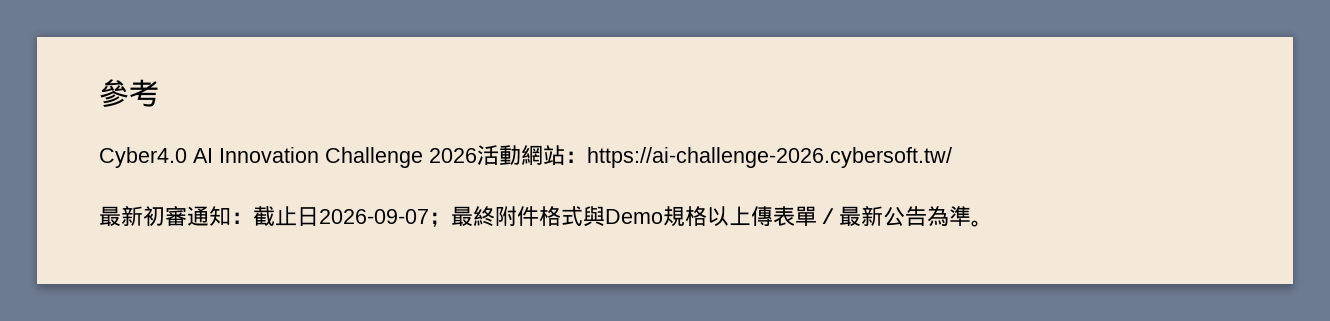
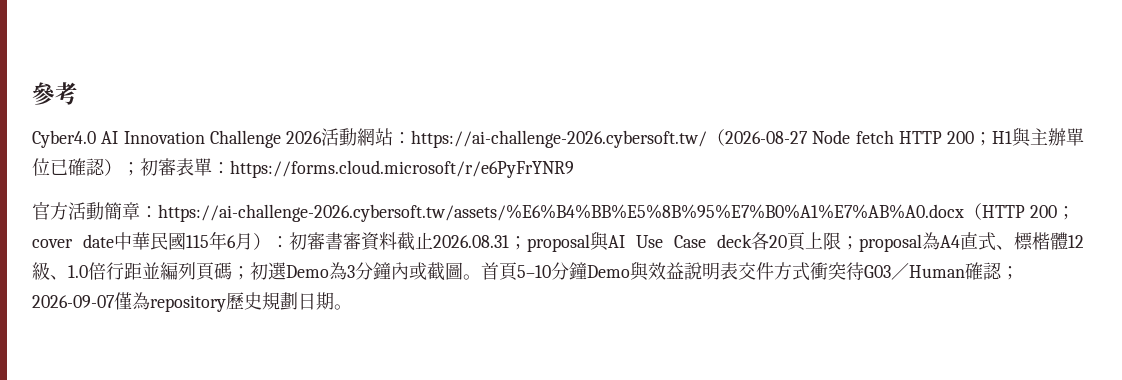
- Cyber4.0 AI Innovation Challenge 2026活動網站：https://ai-challenge-2026.cybersoft.tw/
- 最新初審通知：截止日2026-09-07；最終附件格式與Demo規格以上傳表單／最新公告為準。
+ Cyber4.0 AI Innovation Challenge 2026活動網站：https://ai-challenge-2026.cybersoft.tw/（2026-08-27 Node fetch HTTP 200；H1與主辦單位已確認）；初審表單：https://forms.cloud.microsoft/r/e6PyFrYNR9
+ 官方活動簡章：https://ai-challenge-2026.cybersoft.tw/assets/%E6%B4%BB%E5%8B%95%E7%B0%A1%E7%AB%A0.docx（HTTP 200；cover date中華民國115年6月）：初審書審資料截止2026.08.31；proposal與AI Use Case deck各20頁上限；proposal為A4直式、標楷體12級、1.0倍行距並編列頁碼；初選Demo為3分鐘內或截圖。首頁5–10分鐘Demo與效益說明表交件方式衝突待G03／Human確認；2026-09-07僅為repository歷史規劃日期。

